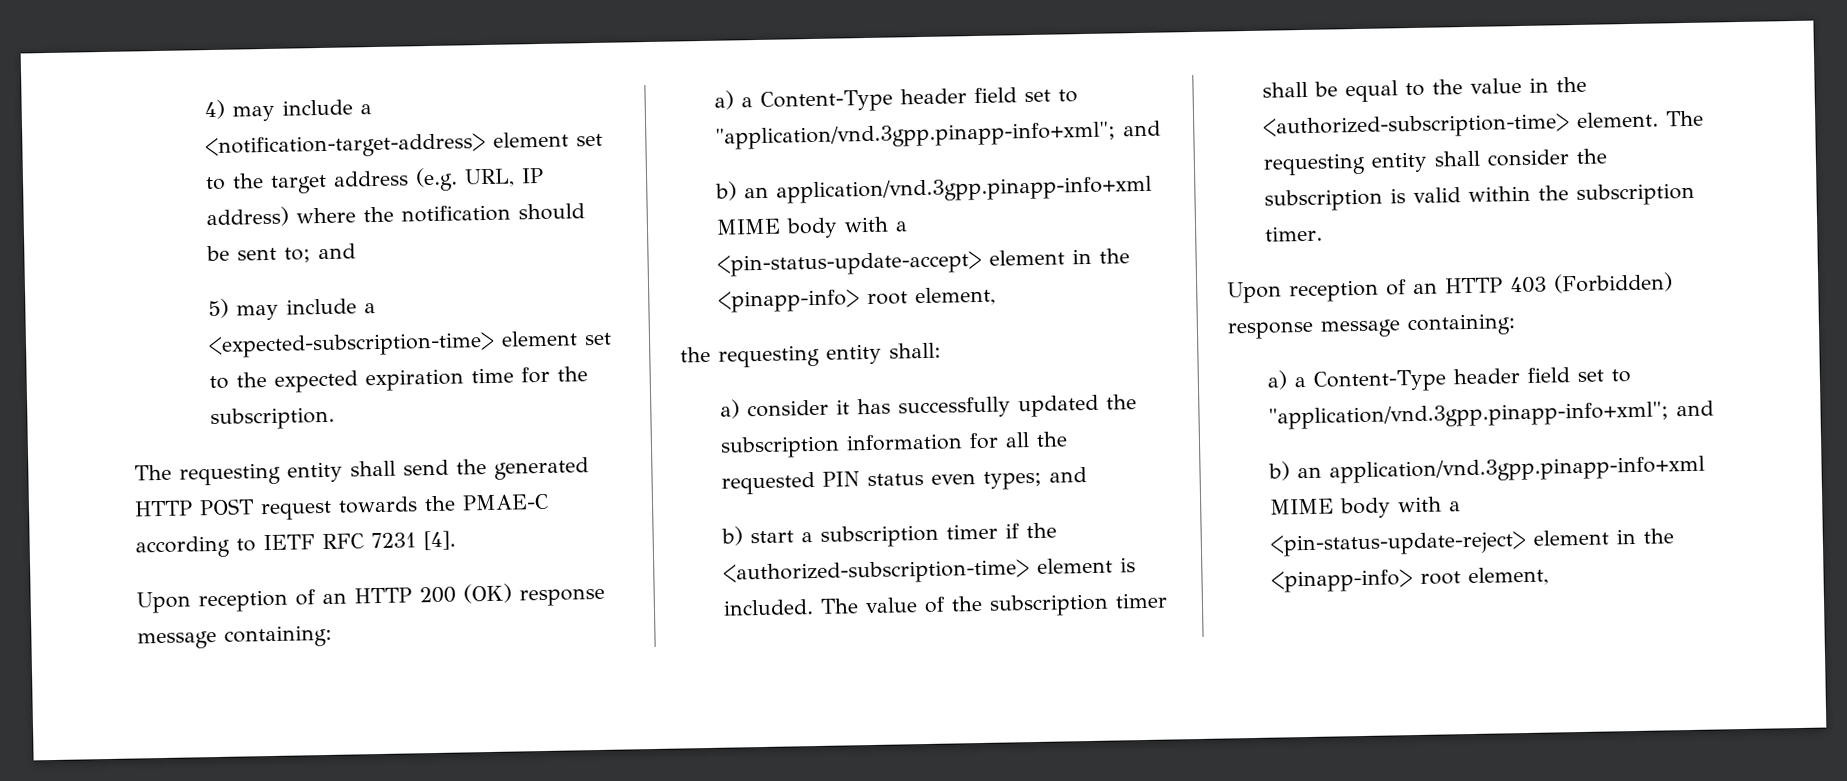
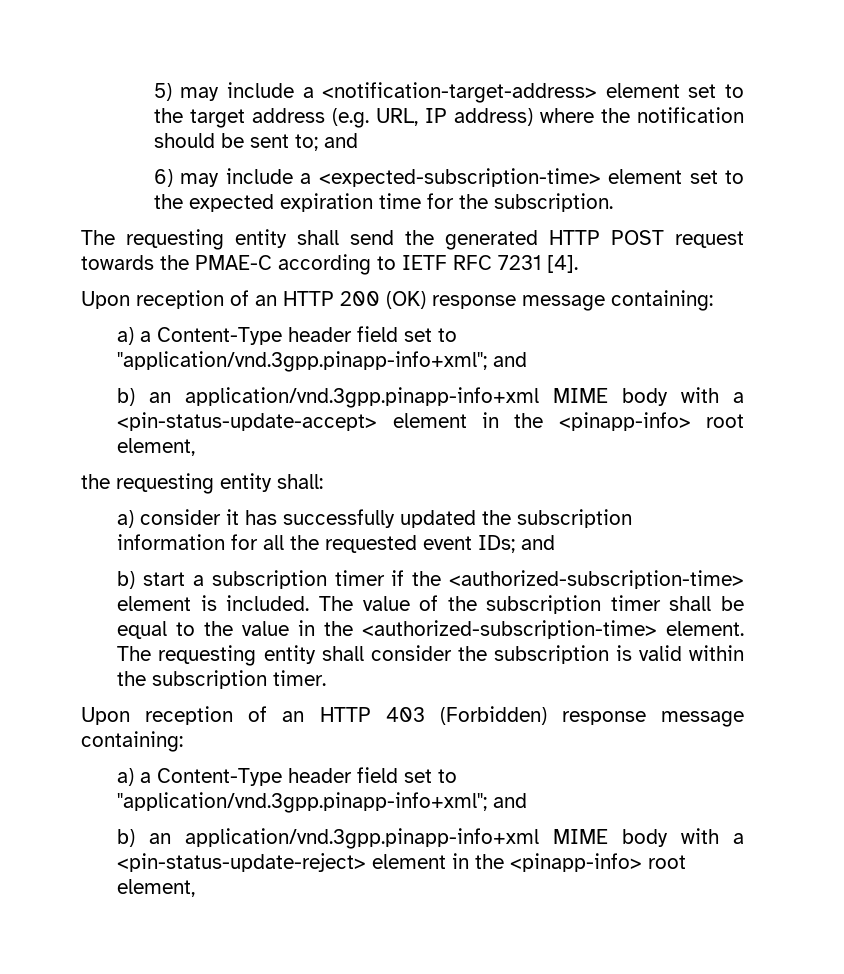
- 4) may include a <notification-target-address> element set to the target address (e.g. URL, IP address) where the notification should be sent to; and
+ 5) may include a <notification-target-address> element set to the target address (e.g. URL, IP address) where the notification should be sent to; and
- 5) may include a <expected-subscription-time> element set to the expected expiration time for the subscription.
+ 6) may include a <expected-subscription-time> element set to the expected expiration time for the subscription.
- a) consider it has successfully updated the subscription information for all the requested PIN status even types; and
+ a) consider it has successfully updated the subscription information for all the requested event IDs; and

